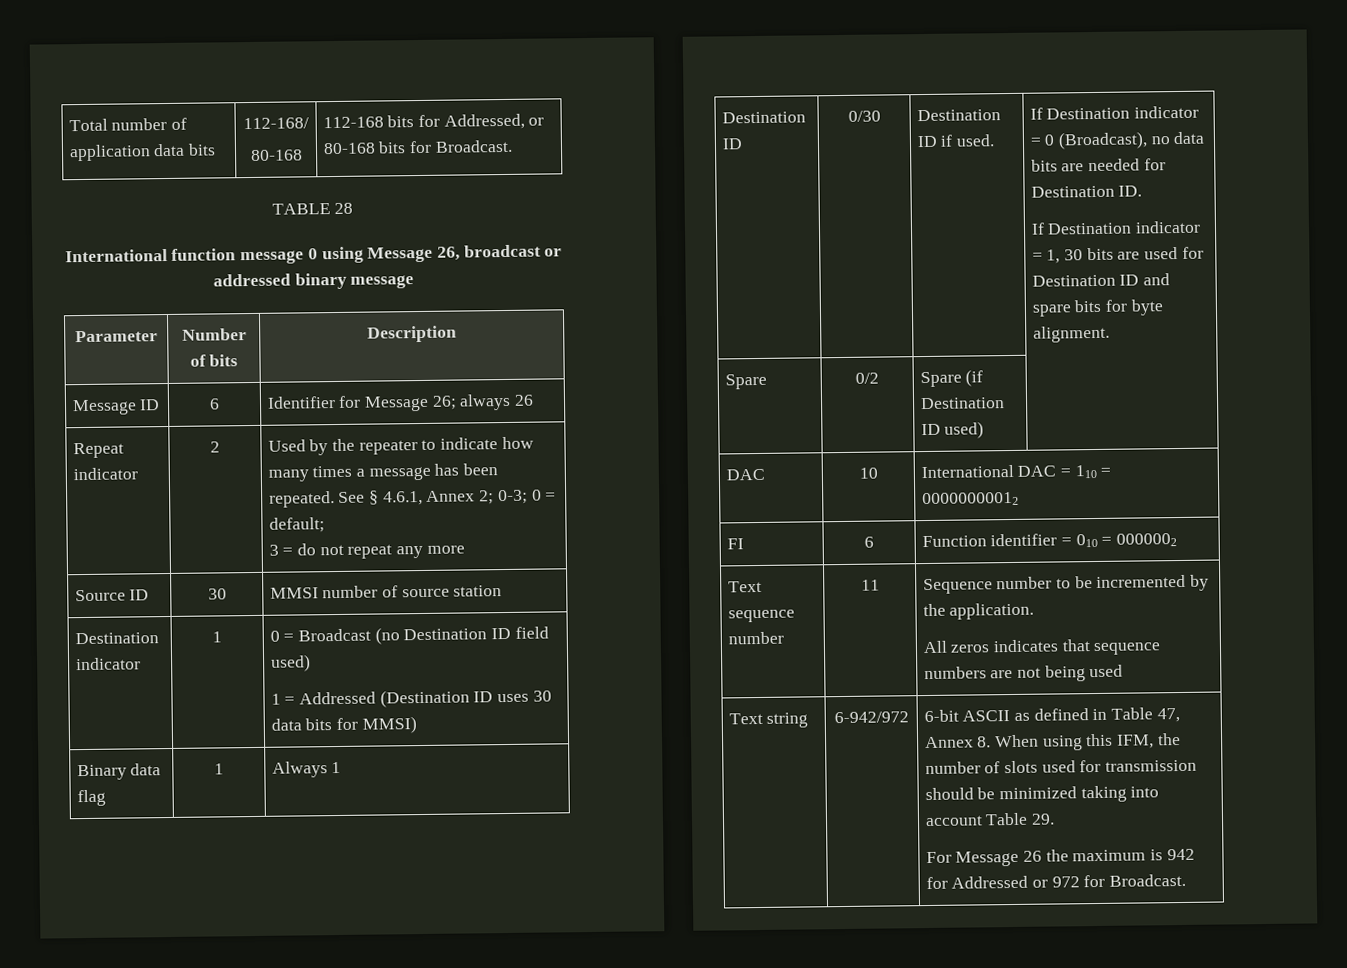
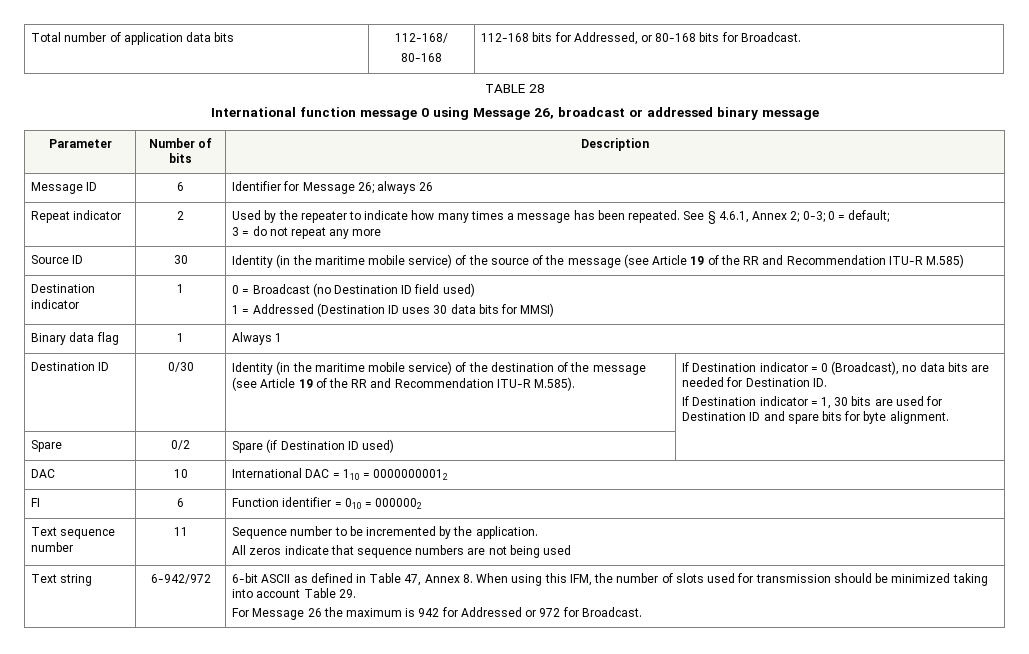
- Source ID | 30 | MMSI number of source station
+ Source ID | 30 | Identity (in the maritime mobile service) of the source of the message (see Article 19 of the RR and Recommendation ITU-R M.585)
- Destination ID if used.
+ Identity (in the maritime mobile service) of the destination of the message (see Article 19 of the RR and Recommendation ITU-R M.585).
  Text sequence number | 11 | Sequence number to be incremented by the application.
- All zeros indicates that sequence numbers are not being used
+ All zeros indicate that sequence numbers are not being used

